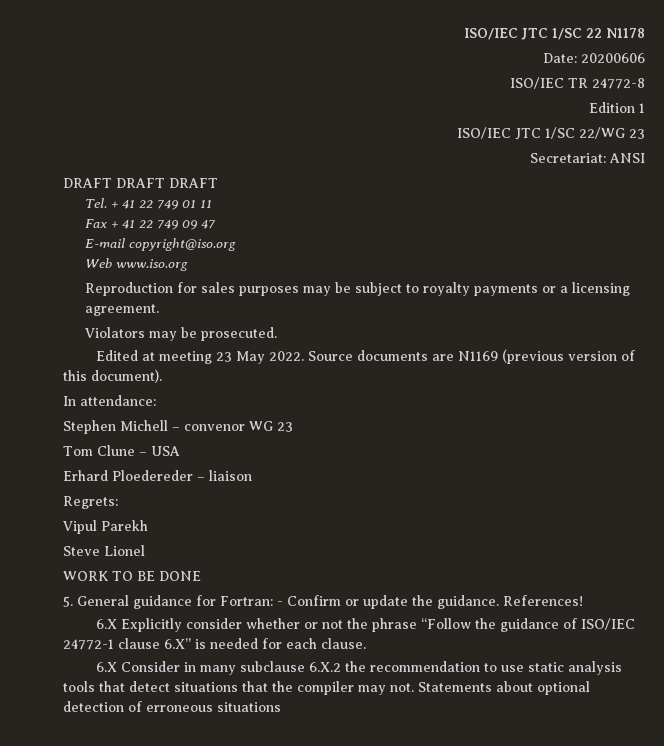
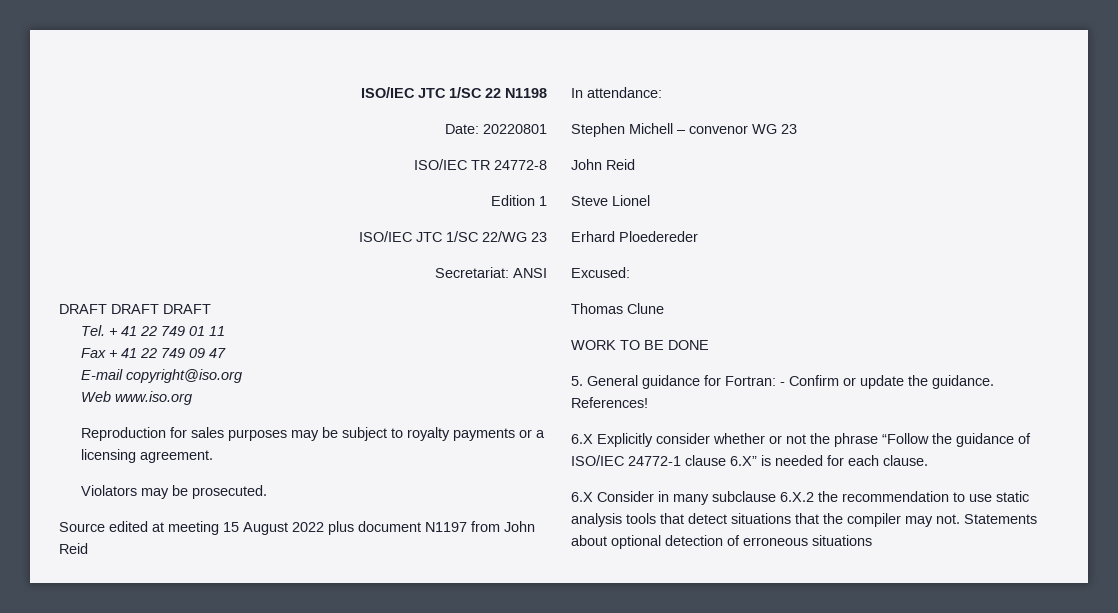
- ISO/IEC JTC 1/SC 22 N1178
+ ISO/IEC JTC 1/SC 22 N1198
- Date: 20200606
+ Date: 20220801
- Edited at meeting 23 May 2022. Source documents are N1169 (previous version of this document).
+ Source edited at meeting 15 August 2022 plus document N1197 from John Reid
  Stephen Michell – convenor WG 23
- Tom Clune – USA
- Erhard Ploedereder – liaison
- Regrets:
- Vipul Parekh
+ John Reid
  Steve Lionel
+ Erhard Ploedereder
+ Excused:
+ Thomas Clune

